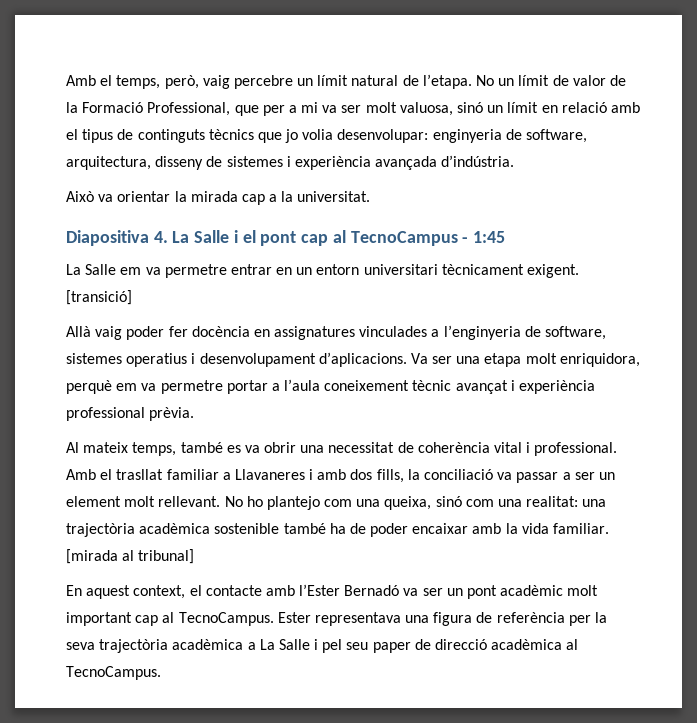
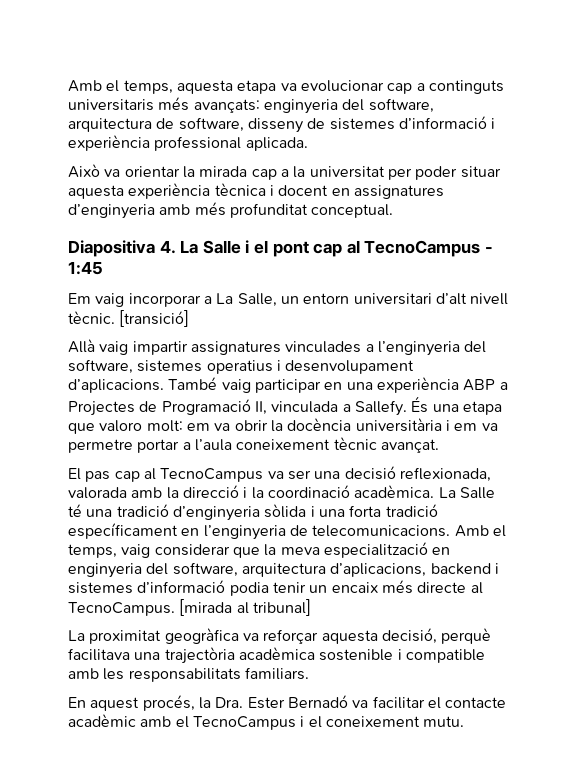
- Amb el temps, però, vaig percebre un límit natural de l’etapa. No un límit de valor de la Formació Professional, que per a mi va ser molt valuosa, sinó un límit en relació amb el tipus de continguts tècnics que jo volia desenvolupar: enginyeria de software, arquitectura, disseny de sistemes i experiència avançada d’indústria.
+ Amb el temps, aquesta etapa va evolucionar cap a continguts universitaris més avançats: enginyeria del software, arquitectura de software, disseny de sistemes d’informació i experiència professional aplicada.
- Això va orientar la mirada cap a la universitat.
+ Això va orientar la mirada cap a la universitat per poder situar aquesta experiència tècnica i docent en assignatures d’enginyeria amb més profunditat conceptual.
- La Salle em va permetre entrar en un entorn universitari tècnicament exigent.
+ Em vaig incorporar a La Salle, un entorn universitari d’alt nivell tècnic.
- Allà vaig poder fer docència en assignatures vinculades a l’enginyeria de software, sistemes operatius i desenvolupament d’aplicacions.
+ Allà vaig impartir assignatures vinculades a l’enginyeria del software, sistemes operatius i desenvolupament d’aplicacions.
- Va ser una etapa molt enriquidora, perquè em va permetre portar a l’aula coneixement tècnic avançat i experiència professional prèvia.
- Al mateix temps, també es va obrir una necessitat de coherència vital i professional. Amb el trasllat familiar a Llavaneres i amb dos fills, la conciliació va passar a ser un element molt rellevant. No ho plantejo com una queixa, sinó com una realitat: una trajectòria acadèmica sostenible també ha de poder encaixar amb la vida familiar. [mirada al tribunal]
- En aquest context, el contacte amb l’Ester Bernadó va ser un pont acadèmic molt important cap al TecnoCampus. Ester representava una figura de referència per la seva trajectòria acadèmica a La Salle i pel seu paper de direcció acadèmica al TecnoCampus.
+ També vaig participar en una experiència ABP a Projectes de Programació II, vinculada a Sallefy. És una etapa que valoro molt: em va obrir la docència universitària i em va permetre portar a l’aula coneixement tècnic avançat.
+ El pas cap al TecnoCampus va ser una decisió reflexionada, valorada amb la direcció i la coordinació acadèmica. La Salle té una tradició d’enginyeria sòlida i una forta tradició específicament en l’enginyeria de telecomunicacions. Amb el temps, vaig considerar que la meva especialització en enginyeria del software, arquitectura d’aplicacions, backend i sistemes d’informació podia tenir un encaix més directe al TecnoCampus. [mirada al tribunal]
+ La proximitat geogràfica va reforçar aquesta decisió, perquè facilitava una trajectòria acadèmica sostenible i compatible amb les responsabilitats familiars.
+ En aquest procés, la Dra. Ester Bernadó va facilitar el contacte acadèmic amb el TecnoCampus i el coneixement mutu.

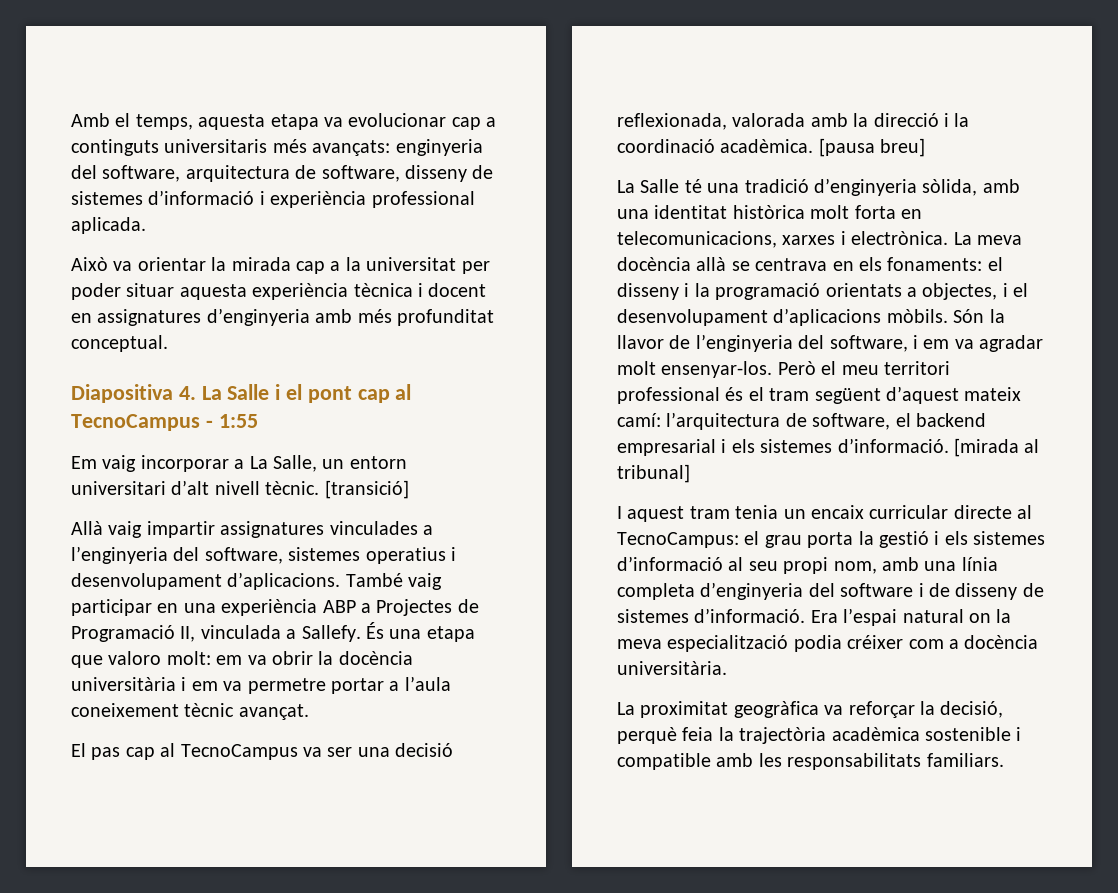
- Diapositiva 4. La Salle i el pont cap al TecnoCampus - 1:45
+ Diapositiva 4. La Salle i el pont cap al TecnoCampus - 1:55
- El pas cap al TecnoCampus va ser una decisió reflexionada, valorada amb la direcció i la coordinació acadèmica. La Salle té una tradició d’enginyeria sòlida i una forta tradició específicament en l’enginyeria de telecomunicacions. Amb el temps, vaig considerar que la meva especialització en enginyeria del software, arquitectura d’aplicacions, backend i sistemes d’informació podia tenir un encaix més directe al TecnoCampus. [mirada al tribunal]
+ El pas cap al TecnoCampus va ser una decisió reflexionada, valorada amb la direcció i la coordinació acadèmica. [pausa breu]
+ La Salle té una tradició d’enginyeria sòlida, amb una identitat històrica molt forta en telecomunicacions, xarxes i electrònica. La meva docència allà se centrava en els fonaments: el disseny i la programació orientats a objectes, i el desenvolupament d’aplicacions mòbils. Són la llavor de l’enginyeria del software, i em va agradar molt ensenyar-los. Però el meu territori professional és el tram següent d’aquest mateix camí: l’arquitectura de software, el backend empresarial i els sistemes d’informació. [mirada al tribunal]
+ I aquest tram tenia un encaix curricular directe al TecnoCampus: el grau porta la gestió i els sistemes d’informació al seu propi nom, amb una línia completa d’enginyeria del software i de disseny de sistemes d’informació. Era l’espai natural on la meva especialització podia créixer com a docència universitària.
- La proximitat geogràfica va reforçar aquesta decisió, perquè facilitava una trajectòria acadèmica sostenible i compatible amb les responsabilitats familiars.
+ La proximitat geogràfica va reforçar la decisió, perquè feia la trajectòria acadèmica sostenible i compatible amb les responsabilitats familiars.
- En aquest procés, la Dra. Ester Bernadó va facilitar el contacte acadèmic amb el TecnoCampus i el coneixement mutu.

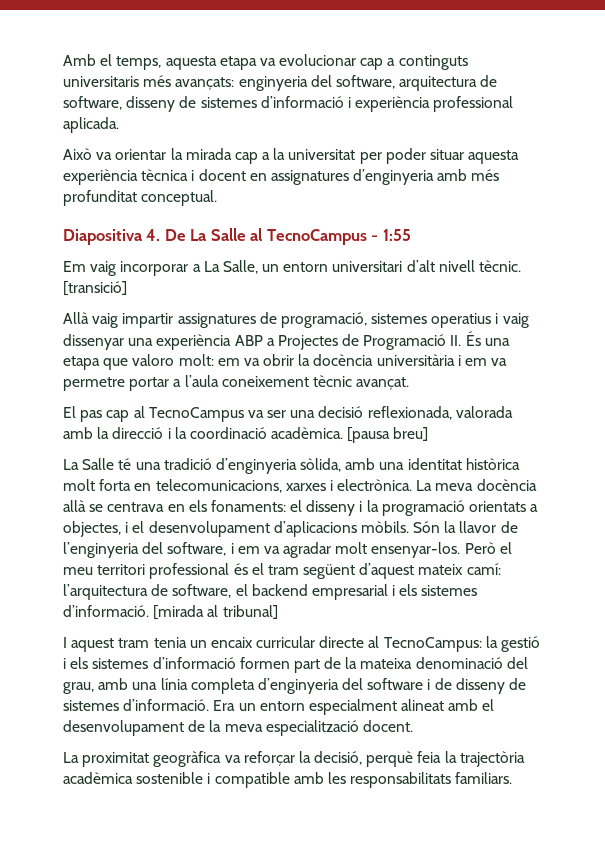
- Diapositiva 4. La Salle i el pont cap al TecnoCampus - 1:55
+ Diapositiva 4. De La Salle al TecnoCampus - 1:55
- Allà vaig impartir assignatures vinculades a l’enginyeria del software, sistemes operatius i desenvolupament d’aplicacions. També vaig participar en una experiència ABP a Projectes de Programació II, vinculada a Sallefy. És una etapa que valoro molt: em va obrir la docència universitària i em va permetre portar a l’aula coneixement tècnic avançat.
+ Allà vaig impartir assignatures de programació, sistemes operatius i vaig dissenyar una experiència ABP a Projectes de Programació II. És una etapa que valoro molt: em va obrir la docència universitària i em va permetre portar a l’aula coneixement tècnic avançat.
- I aquest tram tenia un encaix curricular directe al TecnoCampus: el grau porta la gestió i els sistemes d’informació al seu propi nom, amb una línia completa d’enginyeria del software i de disseny de sistemes d’informació.
+ I aquest tram tenia un encaix curricular directe al TecnoCampus: la gestió i els sistemes d’informació formen part de la mateixa denominació del grau, amb una línia completa d’enginyeria del software i de disseny de sistemes d’informació.
- Era l’espai natural on la meva especialització podia créixer com a docència universitària.
+ Era un entorn especialment alineat amb el desenvolupament de la meva especialització docent.

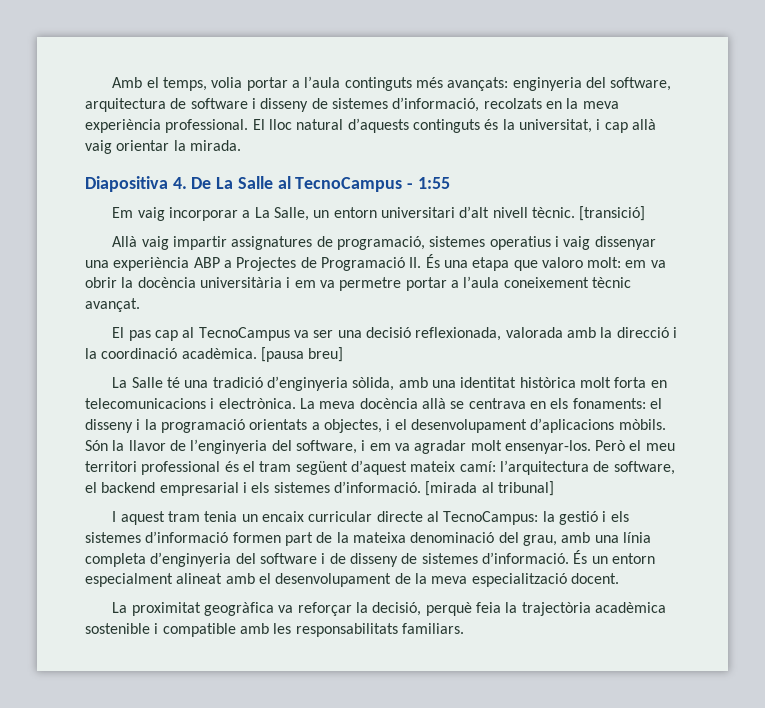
- Amb el temps, aquesta etapa va evolucionar cap a continguts universitaris més avançats: enginyeria del software, arquitectura de software, disseny de sistemes d’informació i experiència professional aplicada.
- Això va orientar la mirada cap a la universitat per poder situar aquesta experiència tècnica i docent en assignatures d’enginyeria amb més profunditat conceptual.
+ Amb el temps, volia portar a l’aula continguts més avançats: enginyeria del software, arquitectura de software i disseny de sistemes d’informació, recolzats en la meva experiència professional. El lloc natural d’aquests continguts és la universitat, i cap allà vaig orientar la mirada.
- La Salle té una tradició d’enginyeria sòlida, amb una identitat històrica molt forta en telecomunicacions, xarxes i electrònica.
+ La Salle té una tradició d’enginyeria sòlida, amb una identitat històrica molt forta en telecomunicacions i electrònica.
- Era un entorn especialment alineat amb el desenvolupament de la meva especialització docent.
+ És un entorn especialment alineat amb el desenvolupament de la meva especialització docent.

